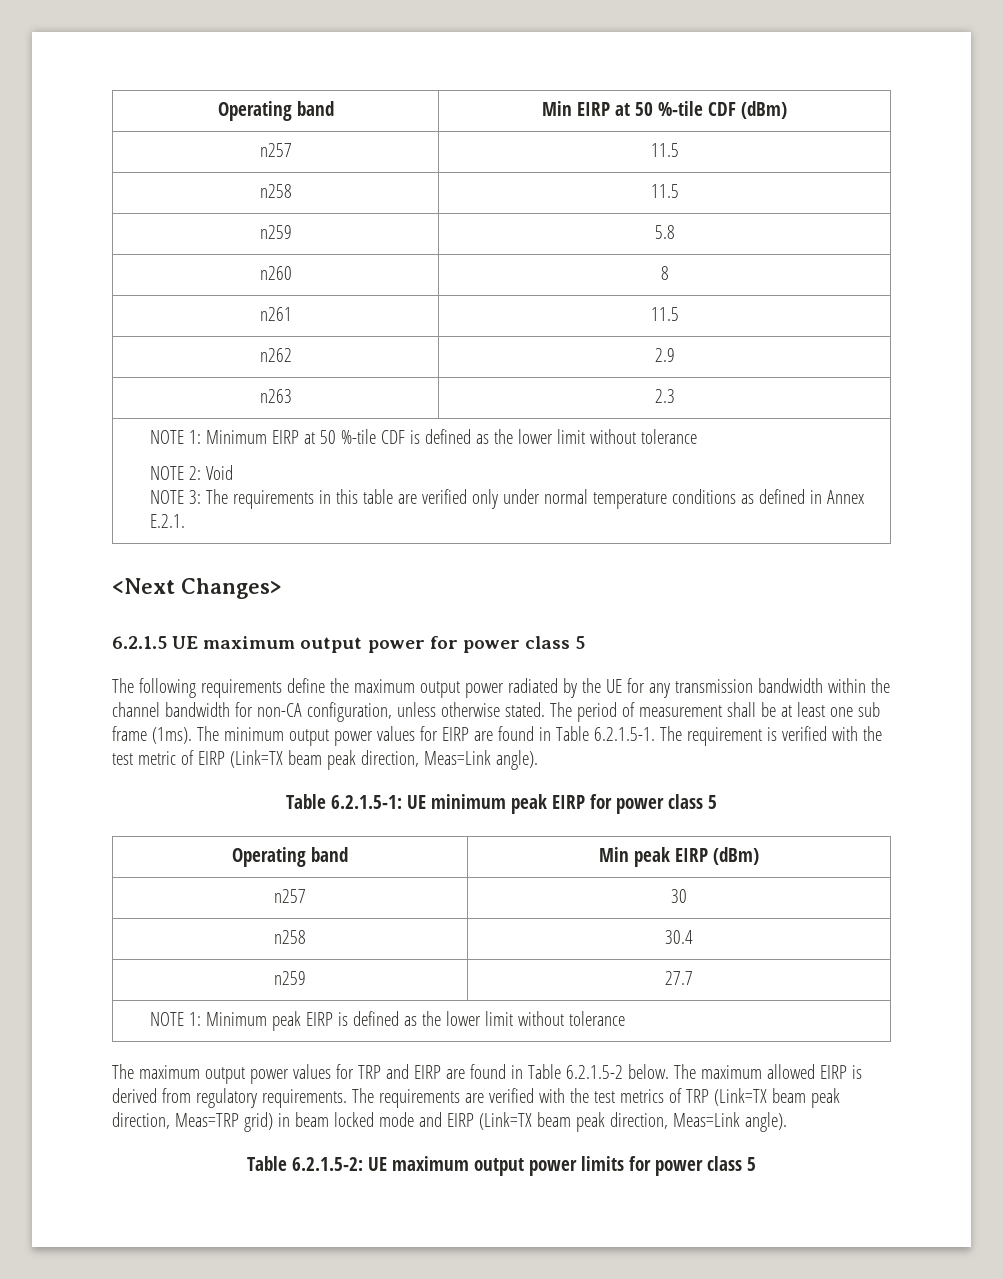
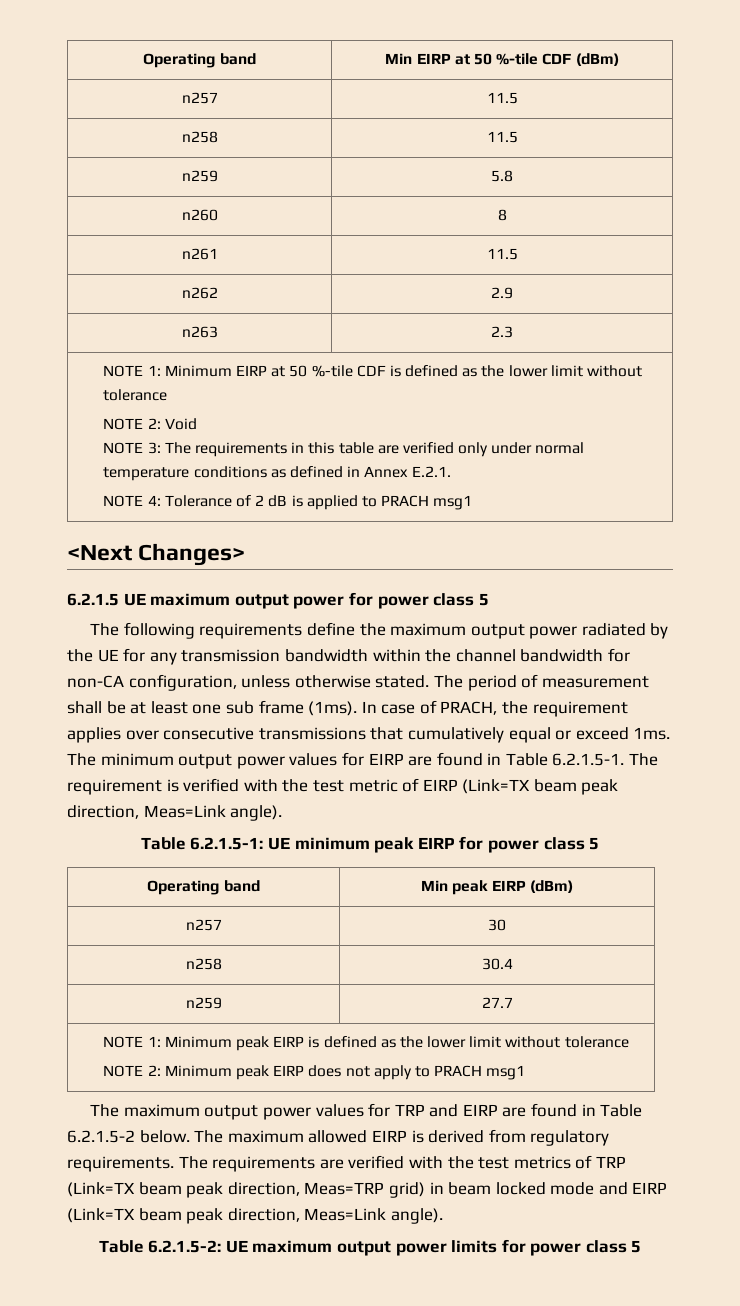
+ NOTE 4: Tolerance of 2 dB is applied to PRACH msg1
+ In case of PRACH, the requirement applies over consecutive transmissions that cumulatively equal or exceed 1ms.
  NOTE 1: Minimum peak EIRP is defined as the lower limit without tolerance
+ NOTE 2: Minimum peak EIRP does not apply to PRACH msg1

